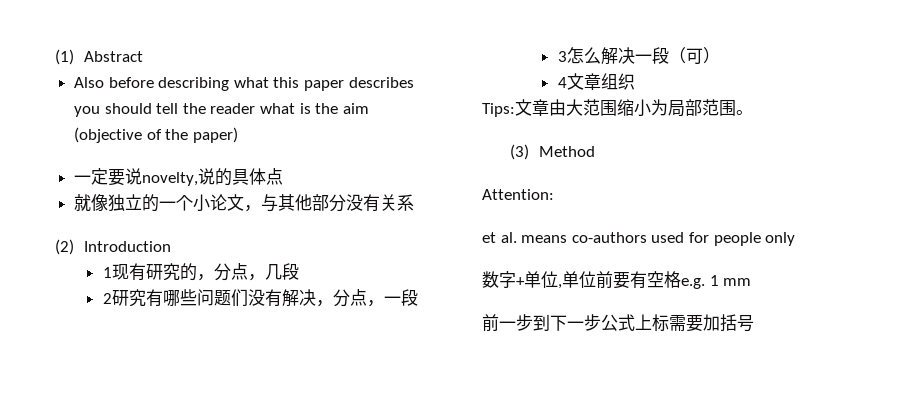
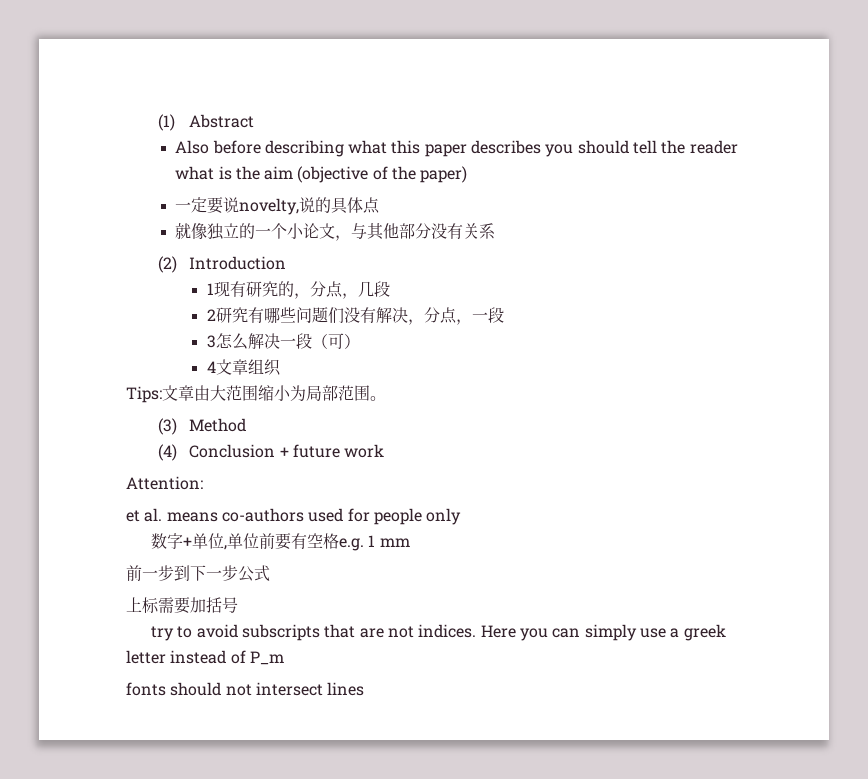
+ (4) Conclusion + future work
- 前一步到下一步公式上标需要加括号
+ 前一步到下一步公式
+ 上标需要加括号
+ try to avoid subscripts that are not indices. Here you can simply use a greek letter instead of P_m
+ fonts should not intersect lines

